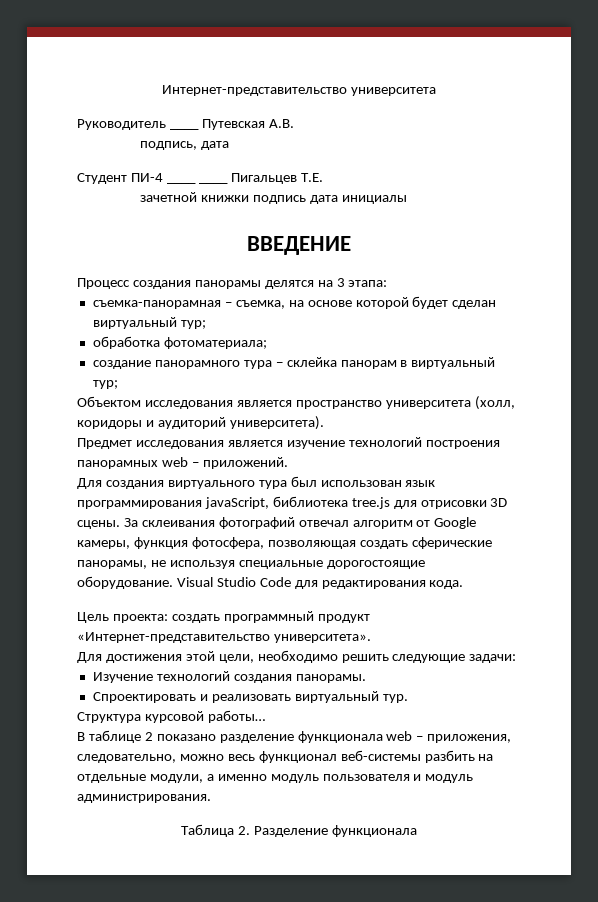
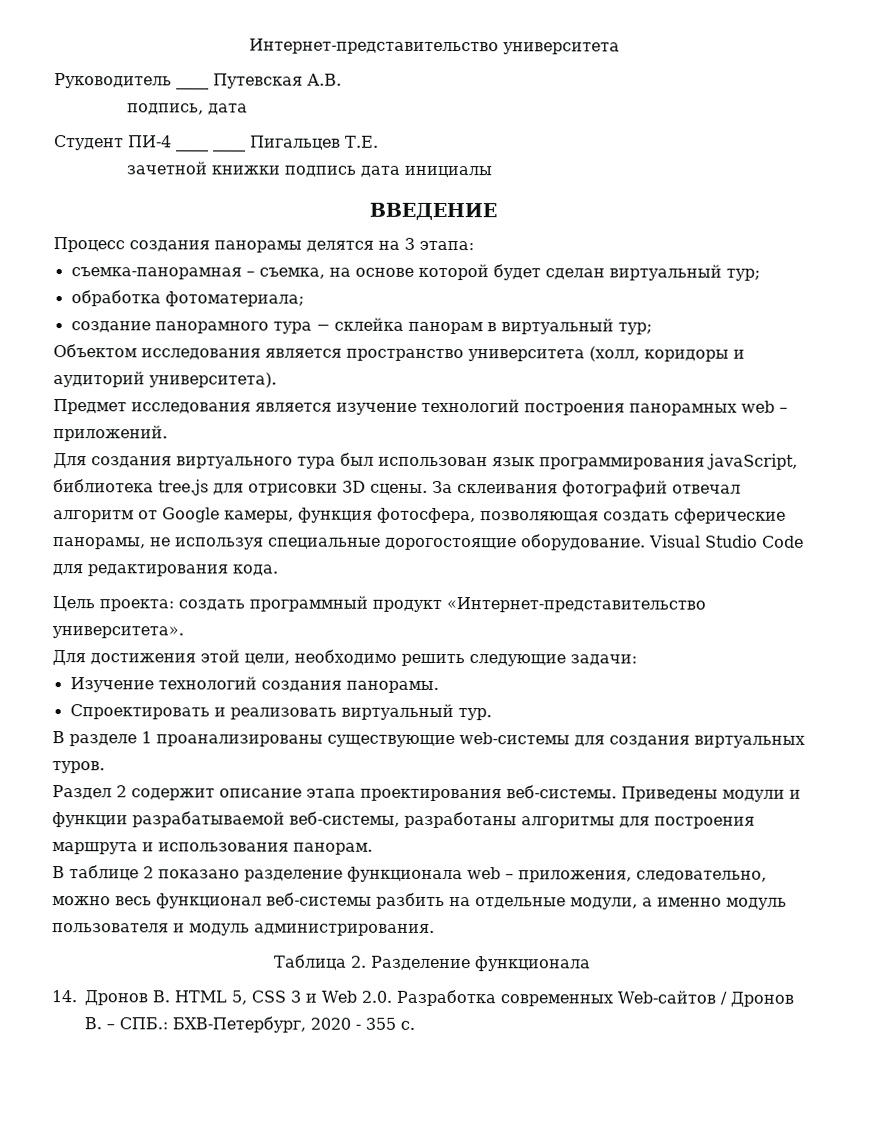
- Структура курсовой работы…
+ В разделе 1 проанализированы существующие web-системы для создания виртуальных туров.
+ Раздел 2 содержит описание этапа проектирования веб-системы. Приведены модули и функции разрабатываемой веб-системы, разработаны алгоритмы для построения маршрута и использования панорам.
+ 14. Дронов В. HTML 5, CSS 3 и Web 2.0. Разработка современных Web-сайтов / Дронов В. – СПБ.: БХВ-Петербург, 2020 - 355 c.

